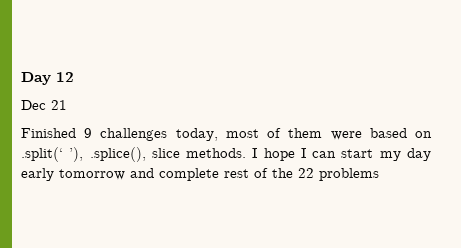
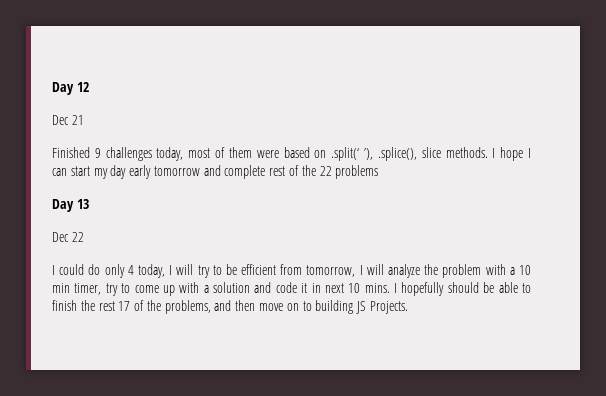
+ Day 13
+ Dec 22
+ I could do only 4 today, I will try to be efficient from tomorrow, I will analyze the problem with a 10 min timer, try to come up with a solution and code it in next 10 mins. I hopefully should be able to finish the rest 17 of the problems, and then move on to building JS Projects.

